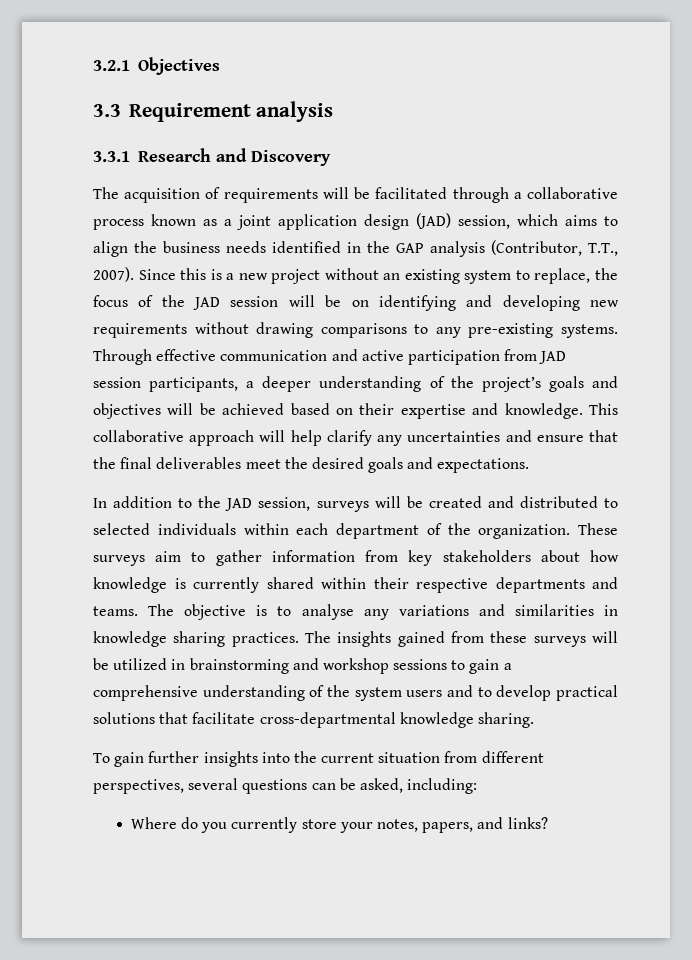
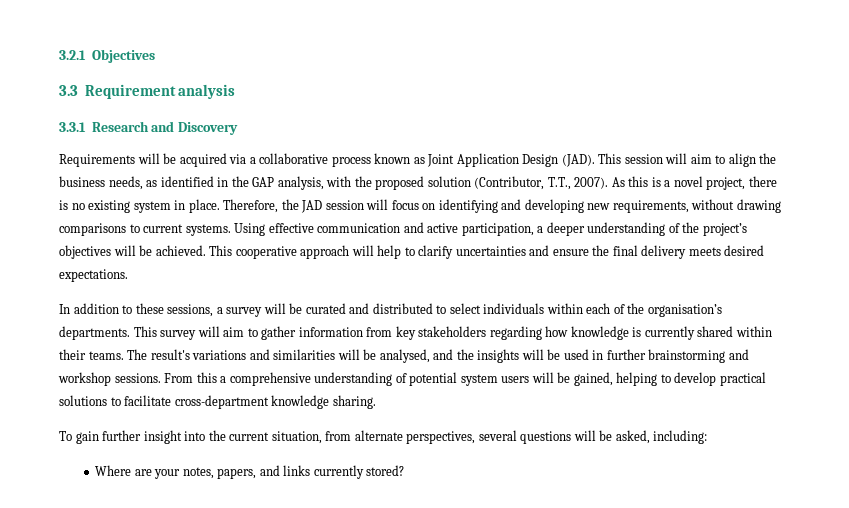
- The acquisition of requirements will be facilitated through a collaborative process known as a joint application design (JAD) session, which aims to align the business needs identified in the GAP analysis (Contributor, T.T., 2007).
+ Requirements will be acquired via a collaborative process known as Joint Application Design (JAD). This session will aim to align the business needs, as identified in the GAP analysis, with the proposed solution (Contributor, T.T., 2007).
- Since this is a new project without an existing system to replace, the focus of the JAD session will be on identifying and developing new requirements without drawing comparisons to any pre-existing systems. Through effective communication and active participation from JAD session participants, a deeper understanding of the project’s goals and objectives will be achieved based on their expertise and knowledge. This collaborative approach will help clarify any uncertainties and ensure that the final deliverables meet the desired goals and expectations.
+ As this is a novel project, there is no existing system in place. Therefore, the JAD session will focus on identifying and developing new requirements, without drawing comparisons to current systems. Using effective communication and active participation, a deeper understanding of the project’s objectives will be achieved. This cooperative approach will help to clarify uncertainties and ensure the final delivery meets desired expectations.
- In addition to the JAD session, surveys will be created and distributed to selected individuals within each department of the organization. These surveys aim to gather information from key stakeholders about how knowledge is currently shared within their respective departments and teams. The objective is to analyse any variations and similarities in knowledge sharing practices. The insights gained from these surveys will be utilized in brainstorming and workshop sessions to gain a comprehensive understanding of the system users and to develop practical solutions that facilitate cross-departmental knowledge sharing.
+ In addition to these sessions, a survey will be curated and distributed to select individuals within each of the organisation’s departments. This survey will aim to gather information from key stakeholders regarding how knowledge is currently shared within their teams. The result's variations and similarities will be analysed, and the insights will be used in further brainstorming and workshop sessions. From this a comprehensive understanding of potential system users will be gained, helping to develop practical solutions to facilitate cross-department knowledge sharing.
- To gain further insights into the current situation from different perspectives, several questions can be asked, including:
+ To gain further insight into the current situation, from alternate perspectives, several questions will be asked, including:
- Where do you currently store your notes, papers, and links?
+ Where are your notes, papers, and links currently stored?

